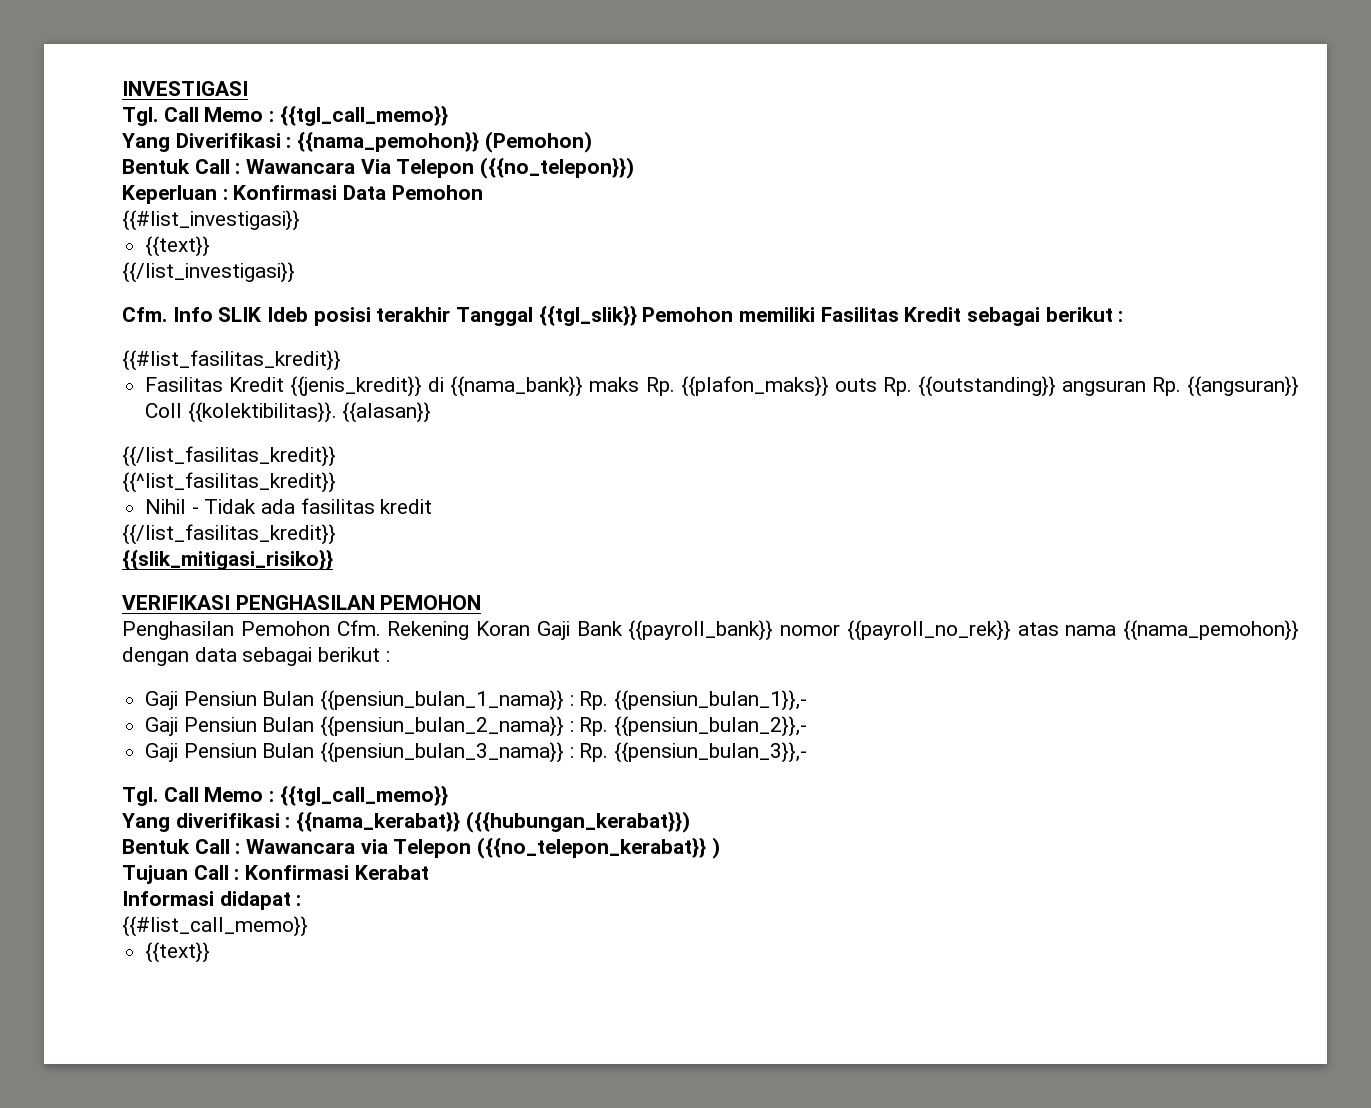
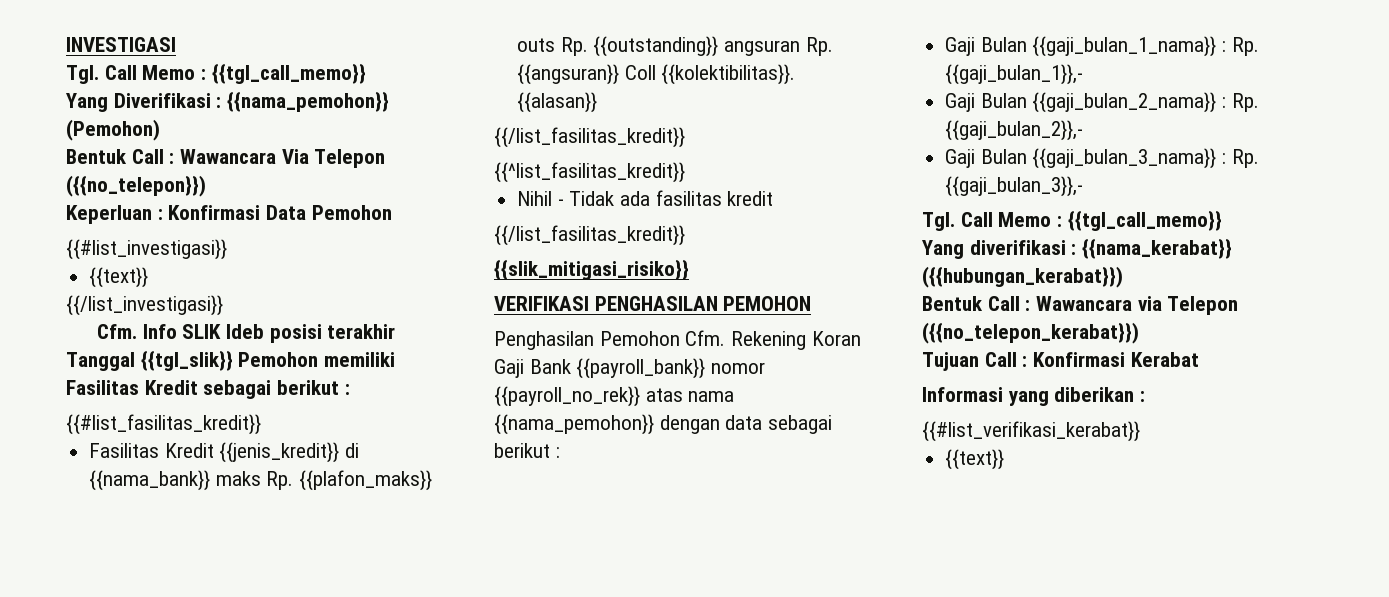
- Gaji Pensiun Bulan {{pensiun_bulan_1_nama}} : Rp. {{pensiun_bulan_1}},-
- Gaji Pensiun Bulan {{pensiun_bulan_2_nama}} : Rp. {{pensiun_bulan_2}},-
- Gaji Pensiun Bulan {{pensiun_bulan_3_nama}} : Rp. {{pensiun_bulan_3}},-
+ Gaji Bulan {{gaji_bulan_1_nama}} : Rp. {{gaji_bulan_1}},-
+ Gaji Bulan {{gaji_bulan_2_nama}} : Rp. {{gaji_bulan_2}},-
+ Gaji Bulan {{gaji_bulan_3_nama}} : Rp. {{gaji_bulan_3}},-
- Bentuk Call : Wawancara via Telepon ({{no_telepon_kerabat}} )
+ Bentuk Call : Wawancara via Telepon ({{no_telepon_kerabat}})
- Informasi didapat :
- {{#list_call_memo}}
+ Informasi yang diberikan :
+ {{#list_verifikasi_kerabat}}

